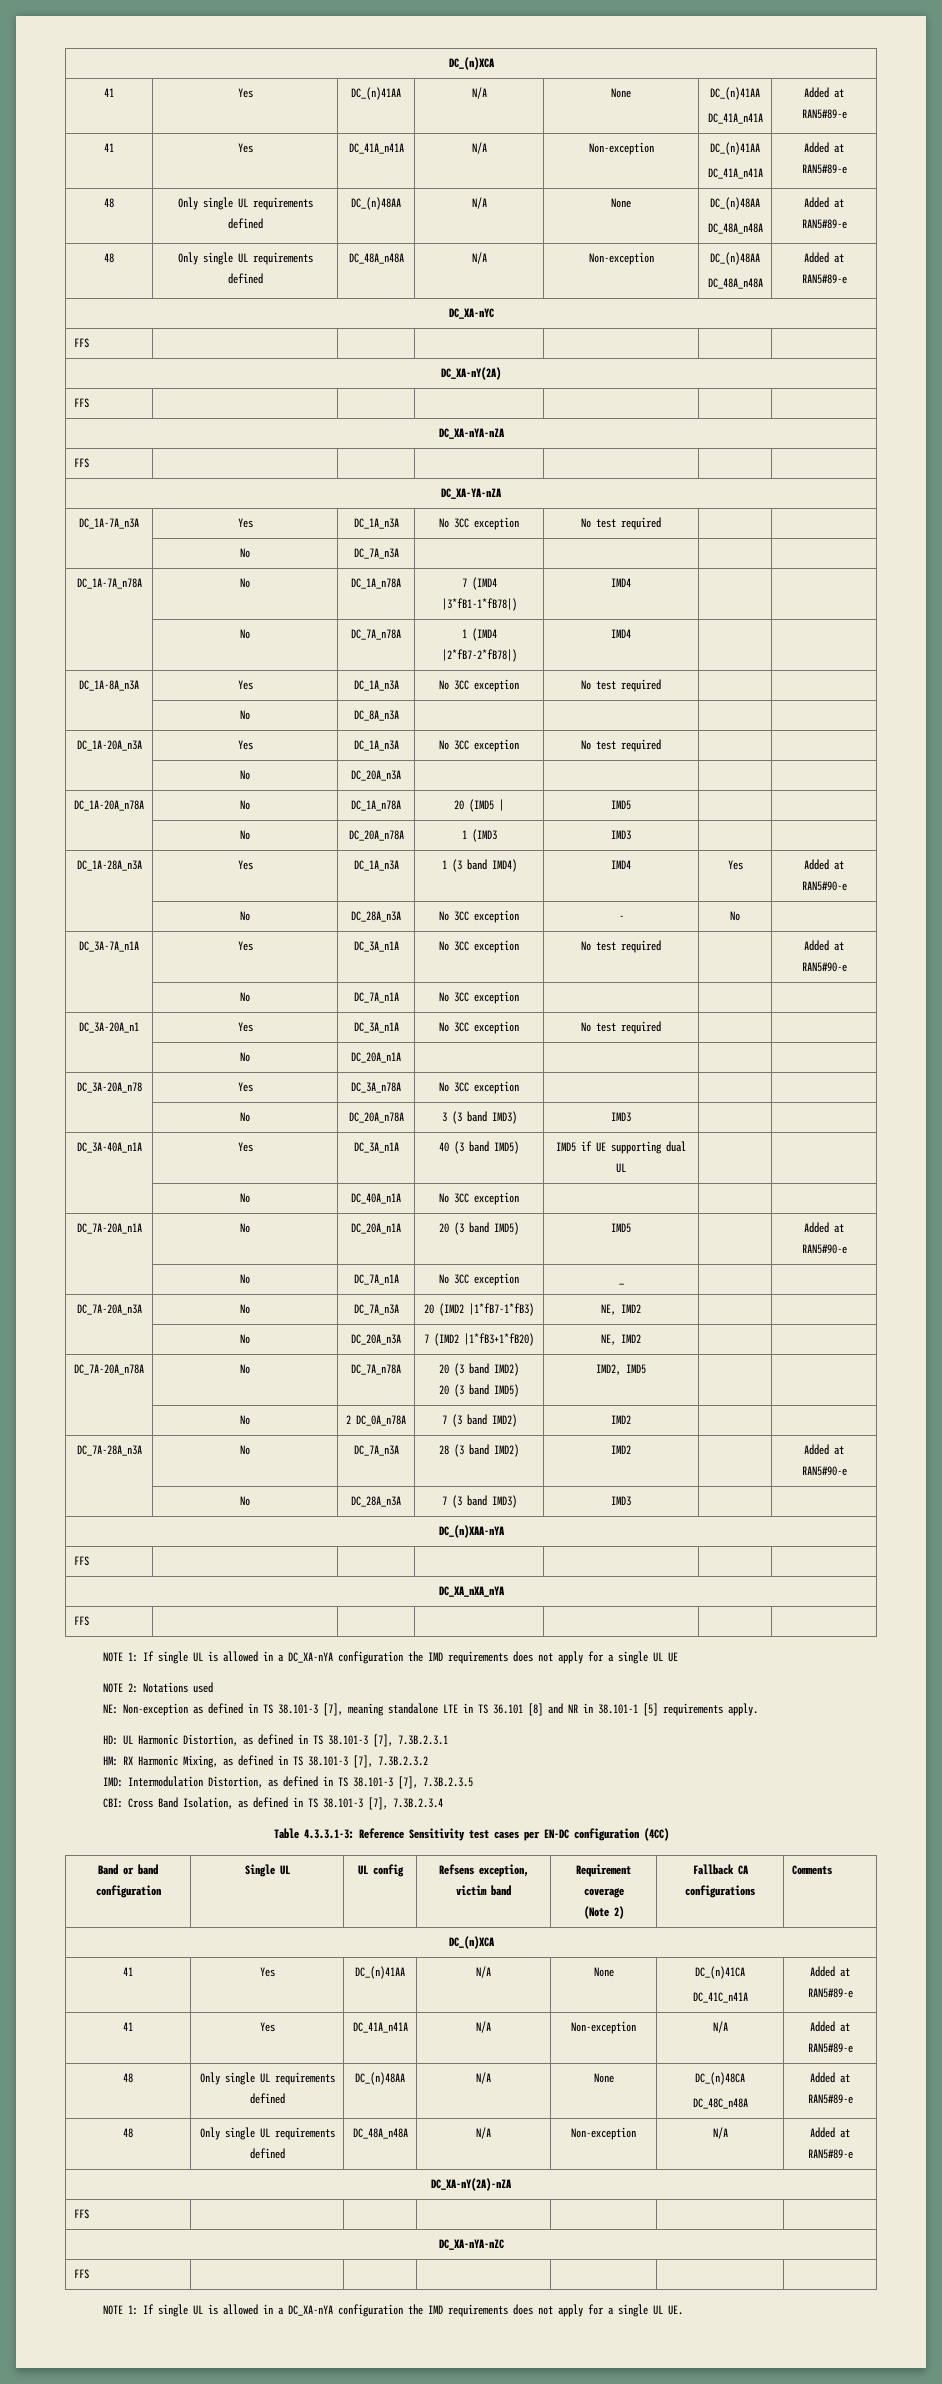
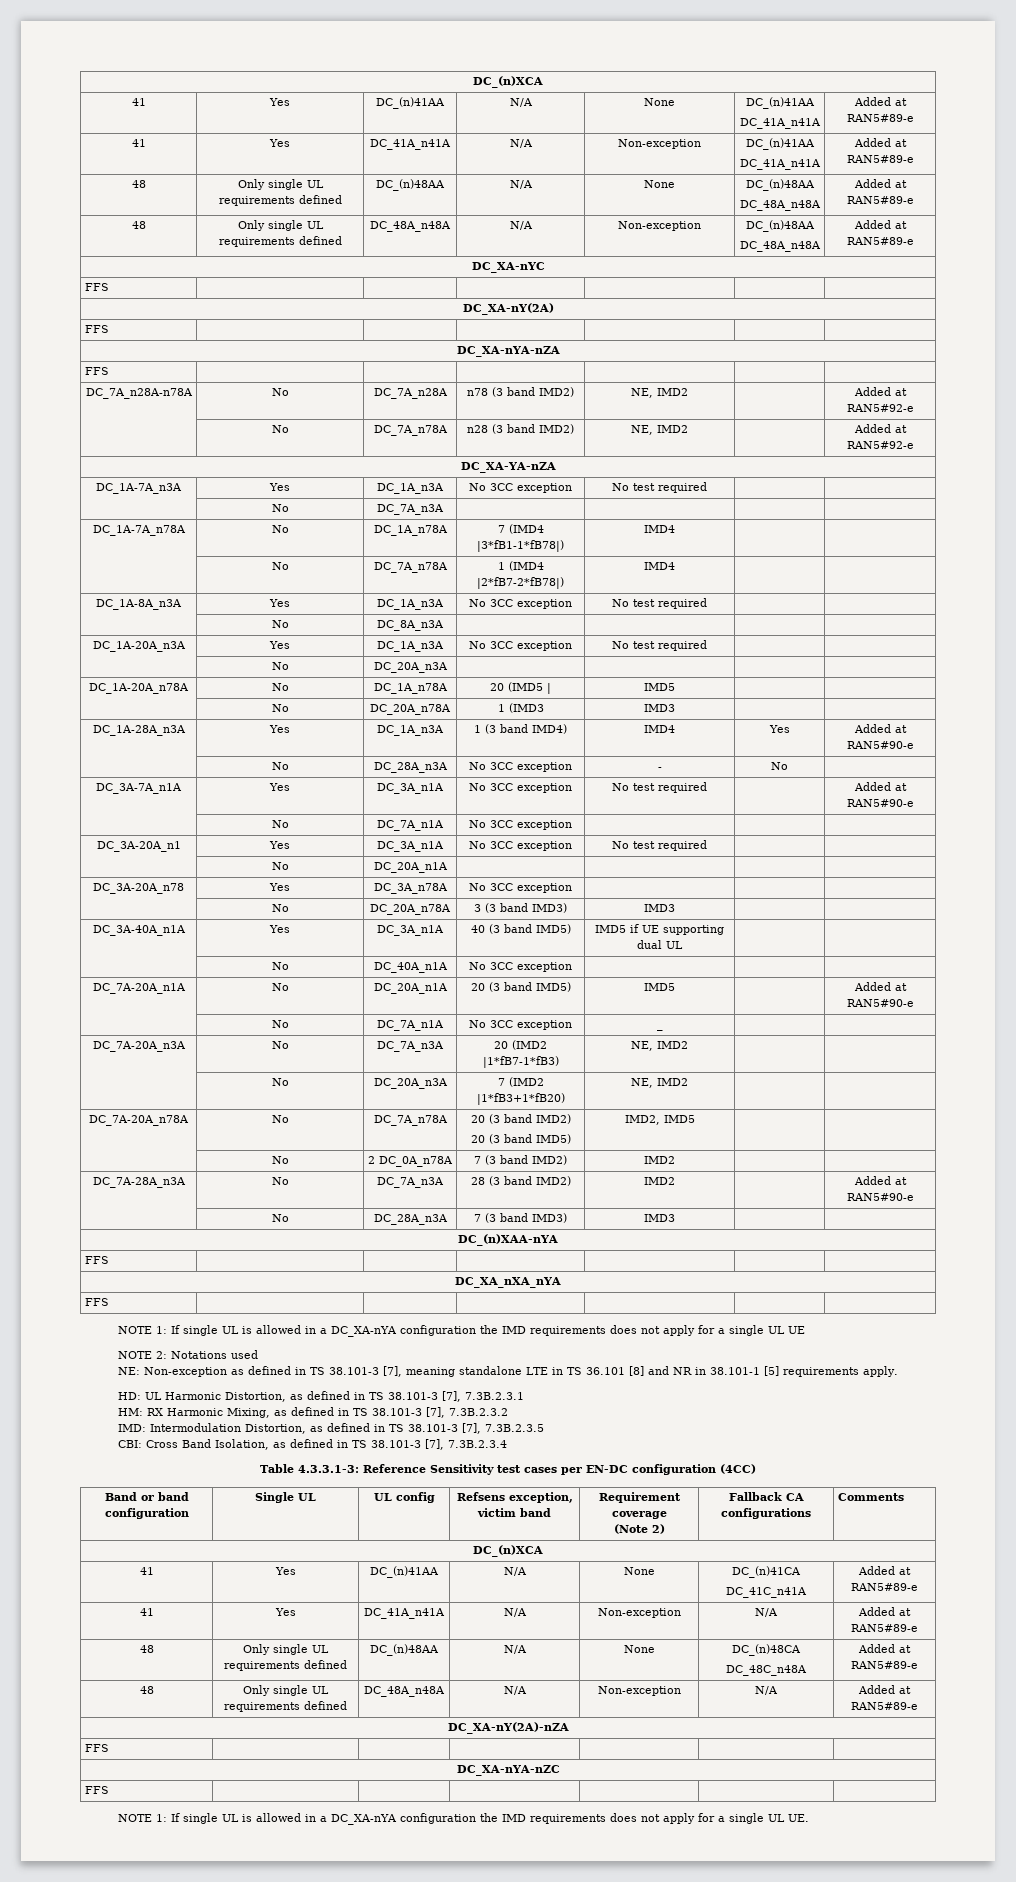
+ DC_7A_n28A-n78A | No | DC_7A_n28A | n78 (3 band IMD2) | NE, IMD2 | | Added at RAN5#92-e
+ | No | DC_7A_n78A | n28 (3 band IMD2) | NE, IMD2 | | Added at RAN5#92-e

